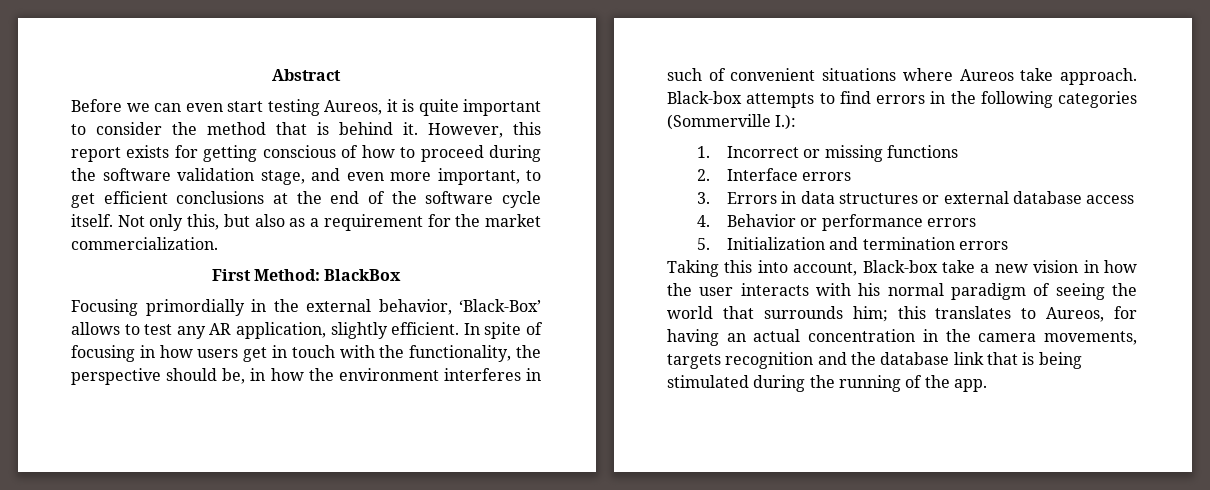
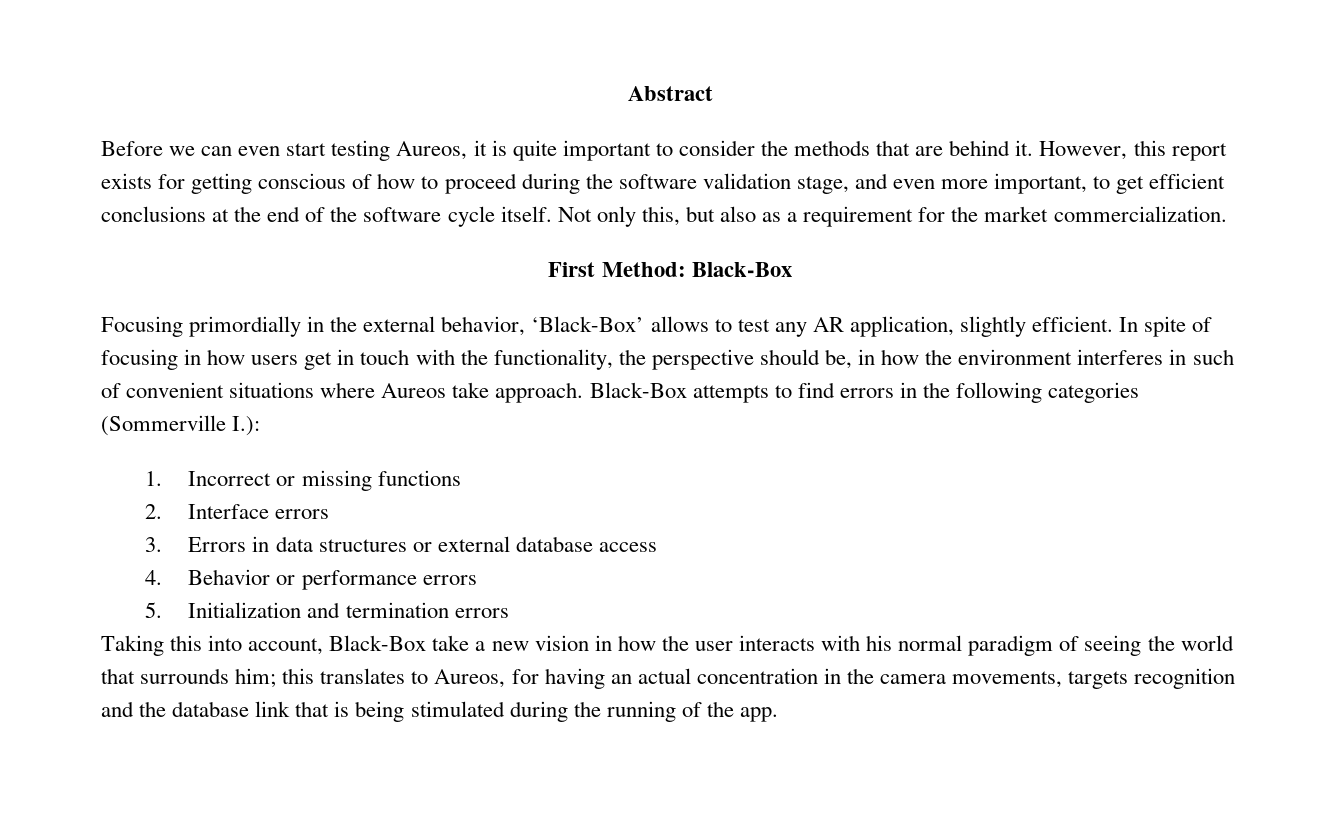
- Before we can even start testing Aureos, it is quite important to consider the method that is behind it.
+ Before we can even start testing Aureos, it is quite important to consider the methods that are behind it.
- First Method: BlackBox
+ First Method: Black-Box
- Black-box attempts to find errors in the following categories (Sommerville I.):
+ Black-Box attempts to find errors in the following categories (Sommerville I.):
- Taking this into account, Black-box take a new vision in how the user interacts with his normal paradigm of seeing the world that surrounds him; this translates to Aureos, for having an actual concentration in the camera movements, targets recognition and the database link that is being stimulated during the running of the app.
+ Taking this into account, Black-Box take a new vision in how the user interacts with his normal paradigm of seeing the world that surrounds him; this translates to Aureos, for having an actual concentration in the camera movements, targets recognition and the database link that is being stimulated during the running of the app.

